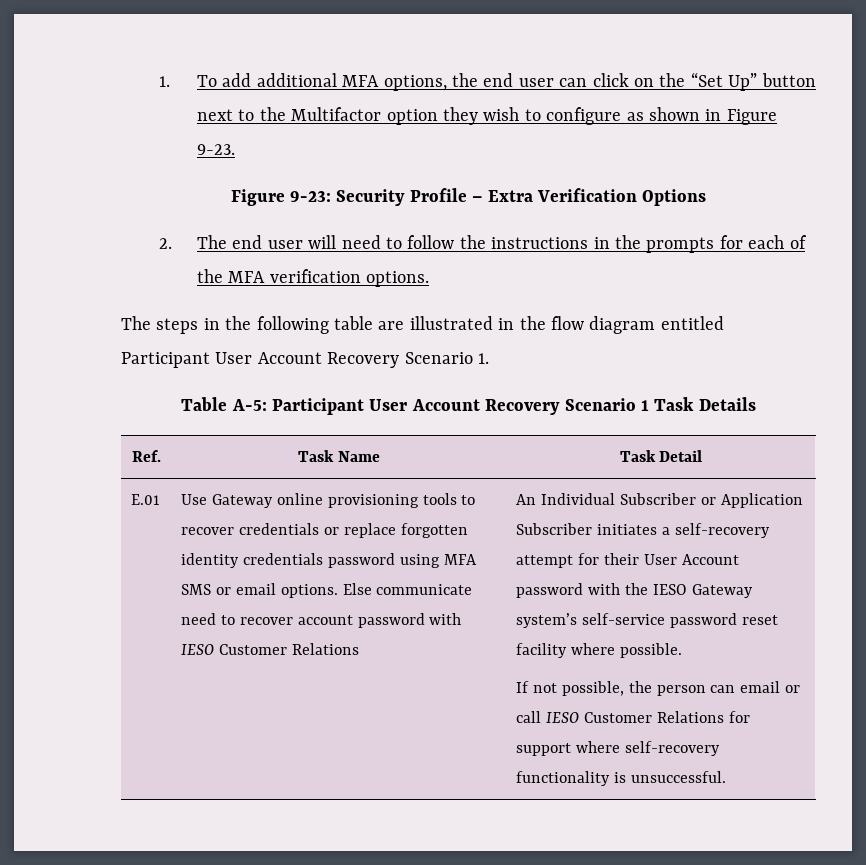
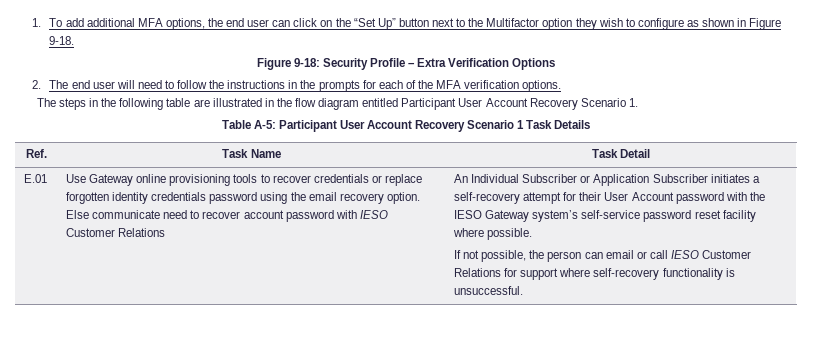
- 1. To add additional MFA options, the end user can click on the “Set Up” button next to the Multifactor option they wish to configure as shown in Figure 9-23.
- Figure 9-23: Security Profile – Extra Verification Options
+ 1. To add additional MFA options, the end user can click on the “Set Up” button next to the Multifactor option they wish to configure as shown in Figure 9-18.
+ Figure 9-18: Security Profile – Extra Verification Options
- Use Gateway online provisioning tools to recover credentials or replace forgotten identity credentials password using MFA SMS or email options.
+ Use Gateway online provisioning tools to recover credentials or replace forgotten identity credentials password using the email recovery option.

